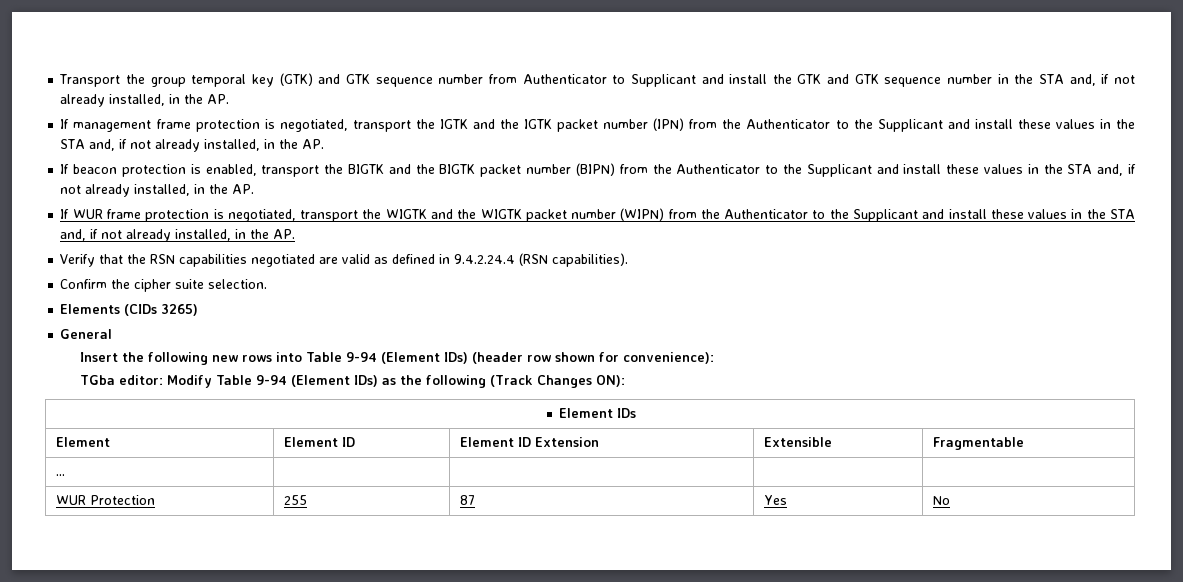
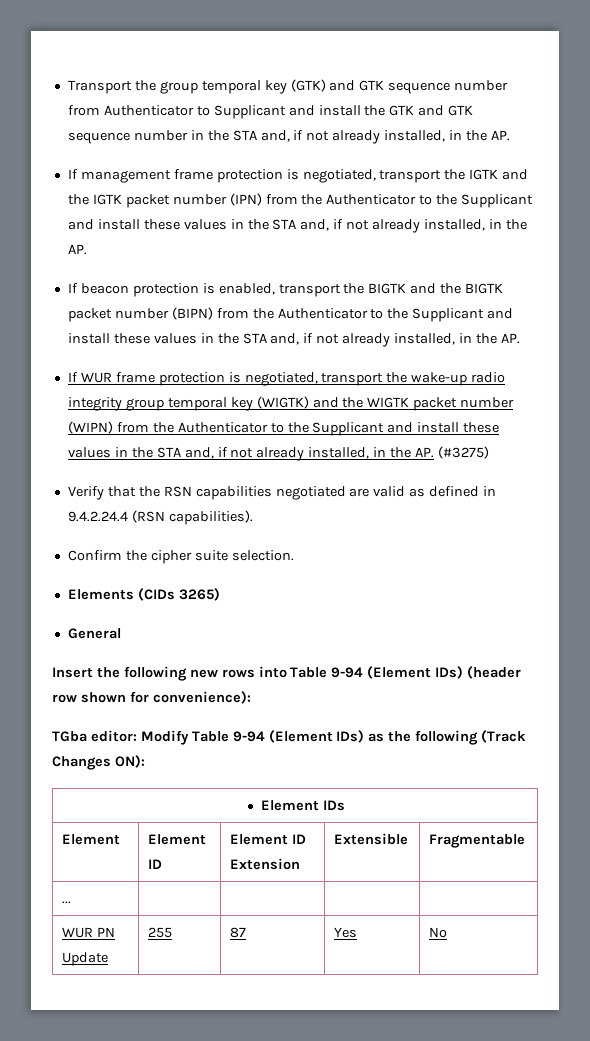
- If WUR frame protection is negotiated, transport the WIGTK and the WIGTK packet number (WIPN) from the Authenticator to the Supplicant and install these values in the STA and, if not already installed, in the AP.
+ If WUR frame protection is negotiated, transport the wake-up radio integrity group temporal key (WIGTK) and the WIGTK packet number (WIPN) from the Authenticator to the Supplicant and install these values in the STA and, if not already installed, in the AP. (#3275)
- WUR Protection | 255 | 87 | Yes | No
+ WUR PN Update | 255 | 87 | Yes | No

